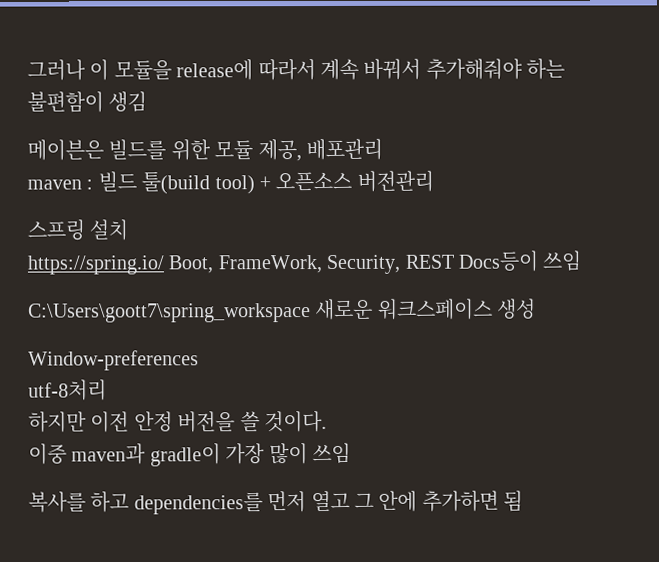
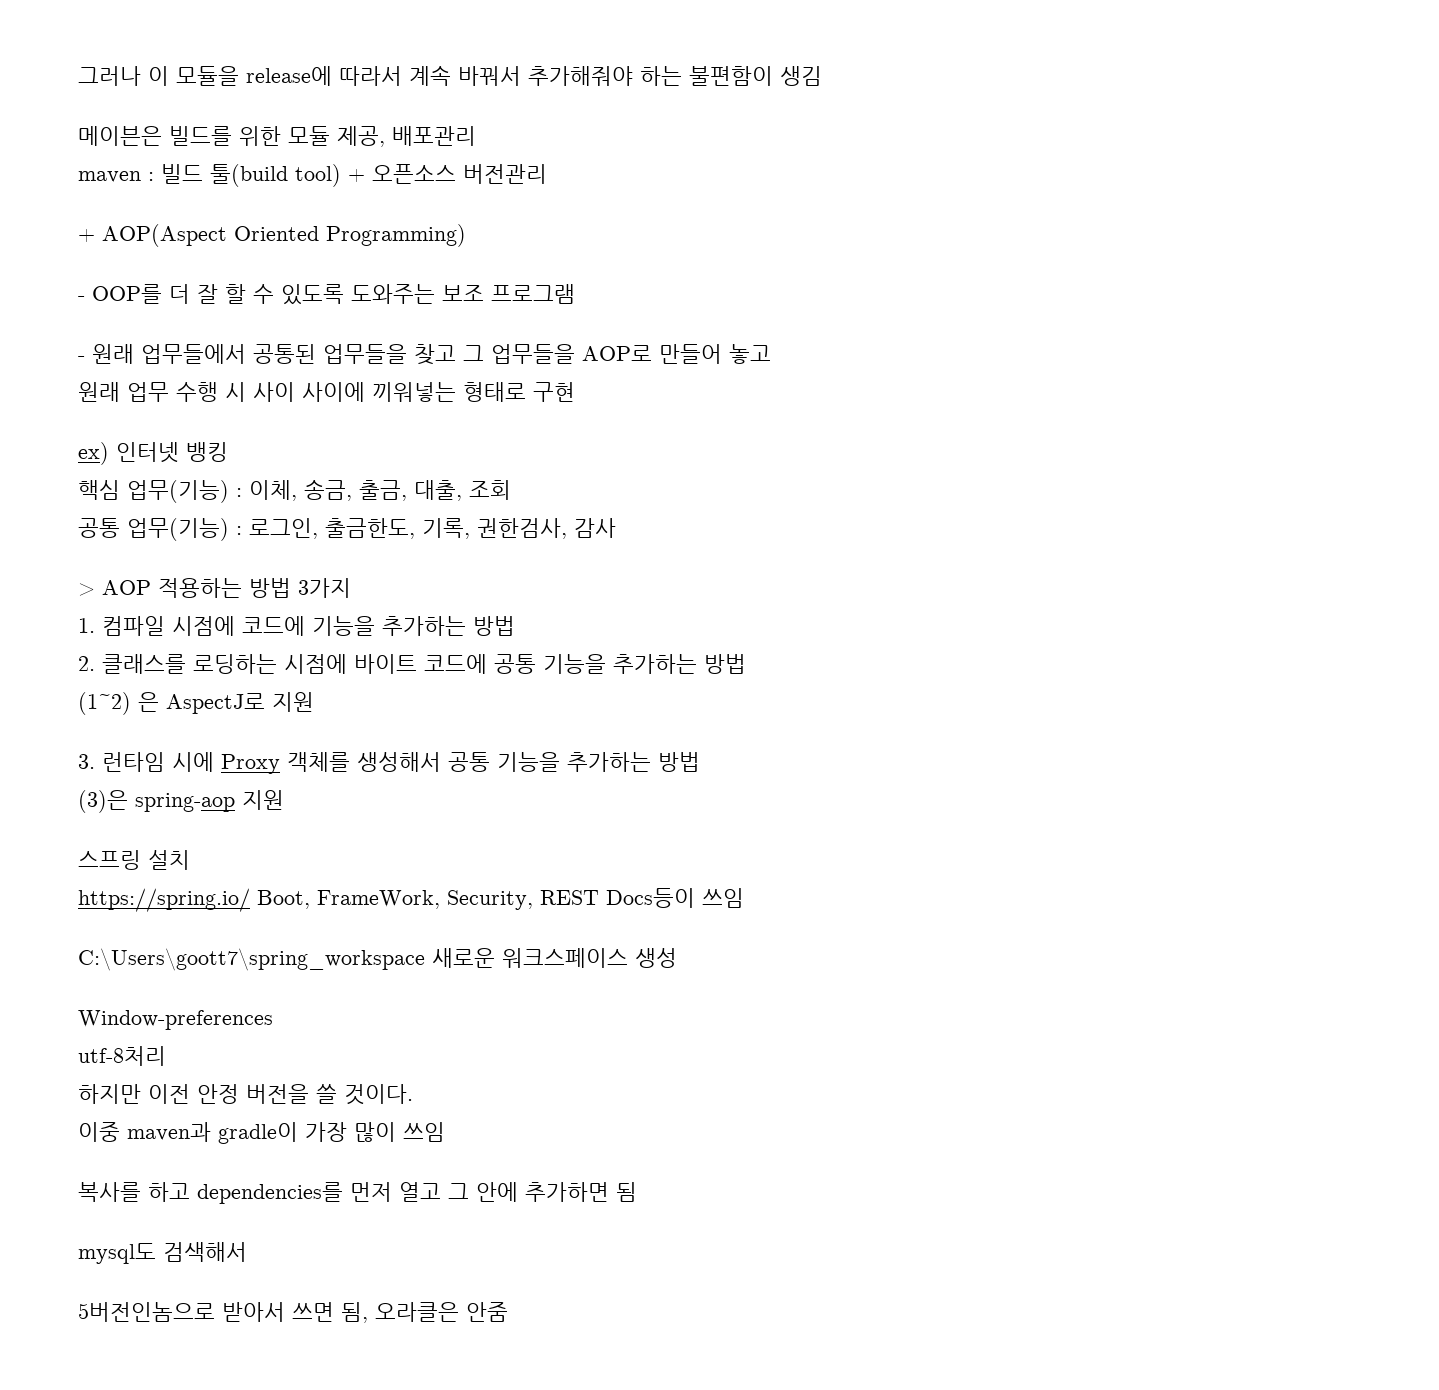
+ + AOP(Aspect Oriented Programming)
+ - OOP를 더 잘 할 수 있도록 도와주는 보조 프로그램
+ - 원래 업무들에서 공통된 업무들을 찾고 그 업무들을 AOP로 만들어 놓고
+ 원래 업무 수행 시 사이 사이에 끼워넣는 형태로 구현
+ ex) 인터넷 뱅킹
+ 핵심 업무(기능) : 이체, 송금, 출금, 대출, 조회
+ 공통 업무(기능) : 로그인, 출금한도, 기록, 권한검사, 감사
+ > AOP 적용하는 방법 3가지
+ 1. 컴파일 시점에 코드에 기능을 추가하는 방법
+ 2. 클래스를 로딩하는 시점에 바이트 코드에 공통 기능을 추가하는 방법
+ (1~2) 은 AspectJ로 지원
+ 3. 런타임 시에 Proxy 객체를 생성해서 공통 기능을 추가하는 방법
+ (3)은 spring-aop 지원
+ mysql도 검색해서
+ 5버전인놈으로 받아서 쓰면 됨, 오라클은 안줌

